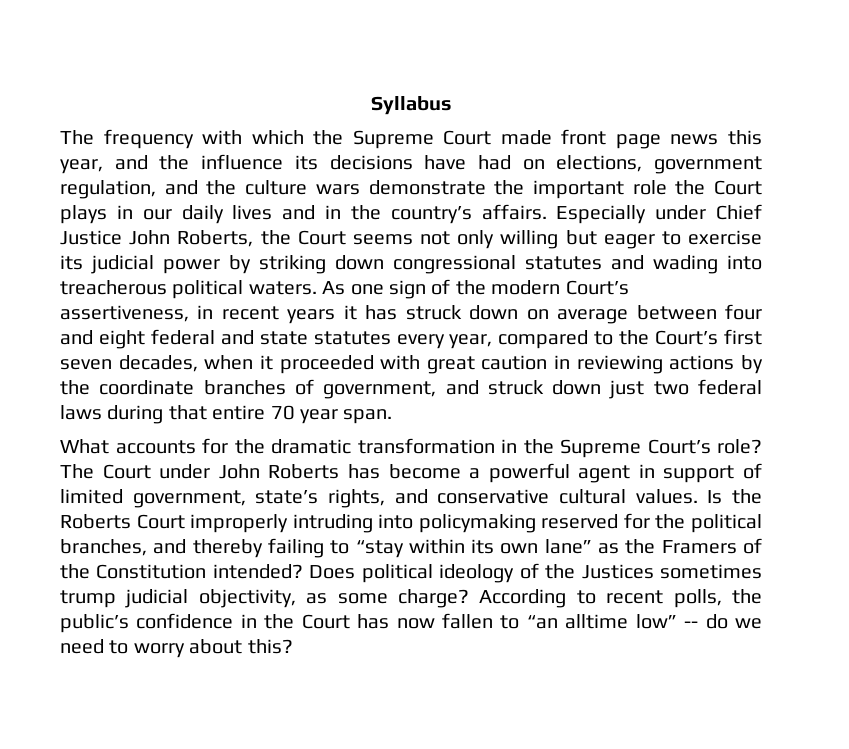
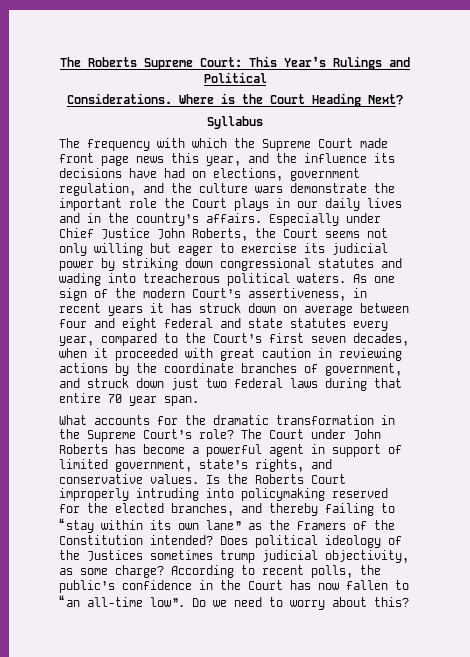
+ The Roberts Supreme Court: This Year’s Rulings and Political
+ Considerations. Where is the Court Heading Next?
- The Court under John Roberts has become a powerful agent in support of limited government, state’s rights, and conservative cultural values.
+ The Court under John Roberts has become a powerful agent in support of limited government, state’s rights, and conservative values.
- Is the Roberts Court improperly intruding into policymaking reserved for the political branches, and thereby failing to “stay within its own lane” as the Framers of the Constitution intended?
+ Is the Roberts Court improperly intruding into policymaking reserved for the elected branches, and thereby failing to “stay within its own lane” as the Framers of the Constitution intended?
- According to recent polls, the public’s confidence in the Court has now fallen to “an alltime low” -- do we need to worry about this?
+ According to recent polls, the public’s confidence in the Court has now fallen to “an all-time low”. Do we need to worry about this?

